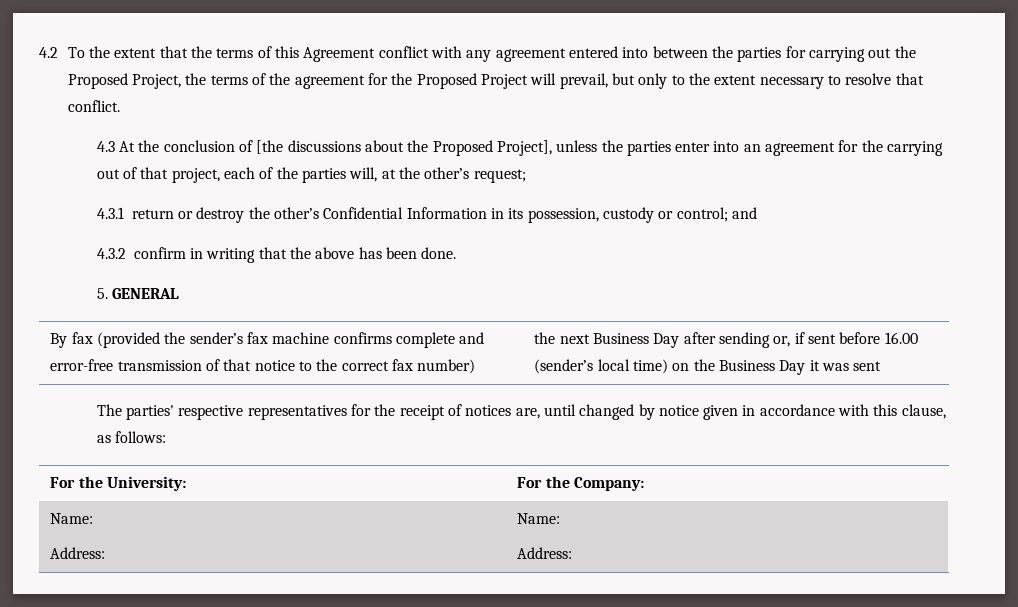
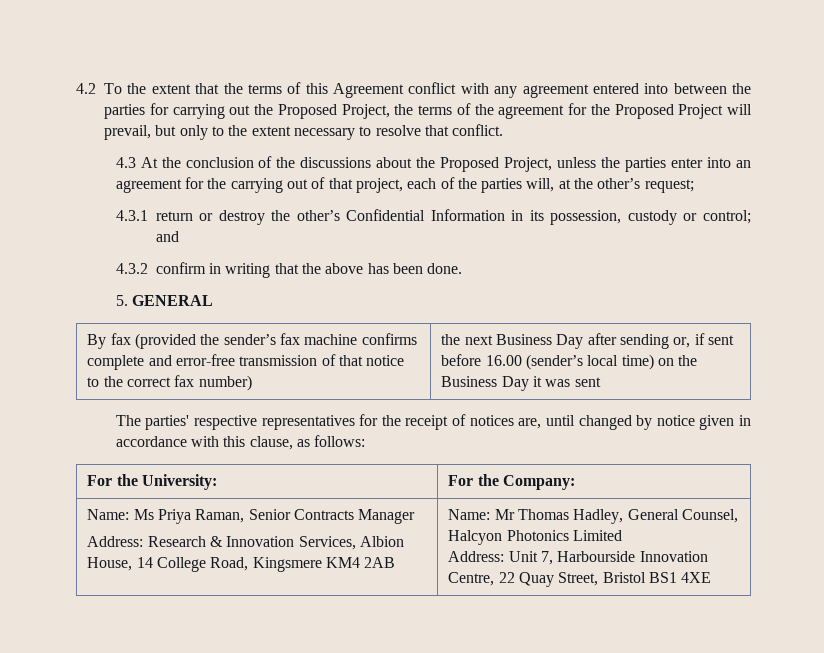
- 4.3 At the conclusion of [the discussions about the Proposed Project], unless the parties enter into an agreement for the carrying out of that project, each of the parties will, at the other’s request;
+ 4.3 At the conclusion of the discussions about the Proposed Project, unless the parties enter into an agreement for the carrying out of that project, each of the parties will, at the other’s request;
  For the University: | For the Company:
- Name:
- Address: | Name:
- Address:
+ Name: Ms Priya Raman, Senior Contracts Manager
+ Address: Research & Innovation Services, Albion House, 14 College Road, Kingsmere KM4 2AB | Name: Mr Thomas Hadley, General Counsel, Halcyon Photonics Limited
+ Address: Unit 7, Harbourside Innovation Centre, 22 Quay Street, Bristol BS1 4XE

